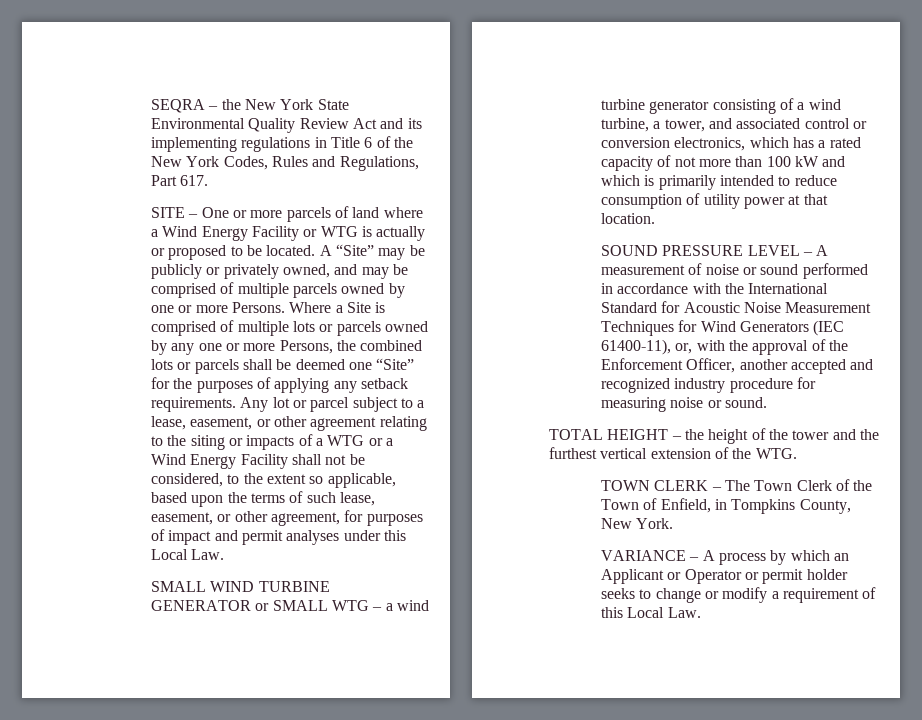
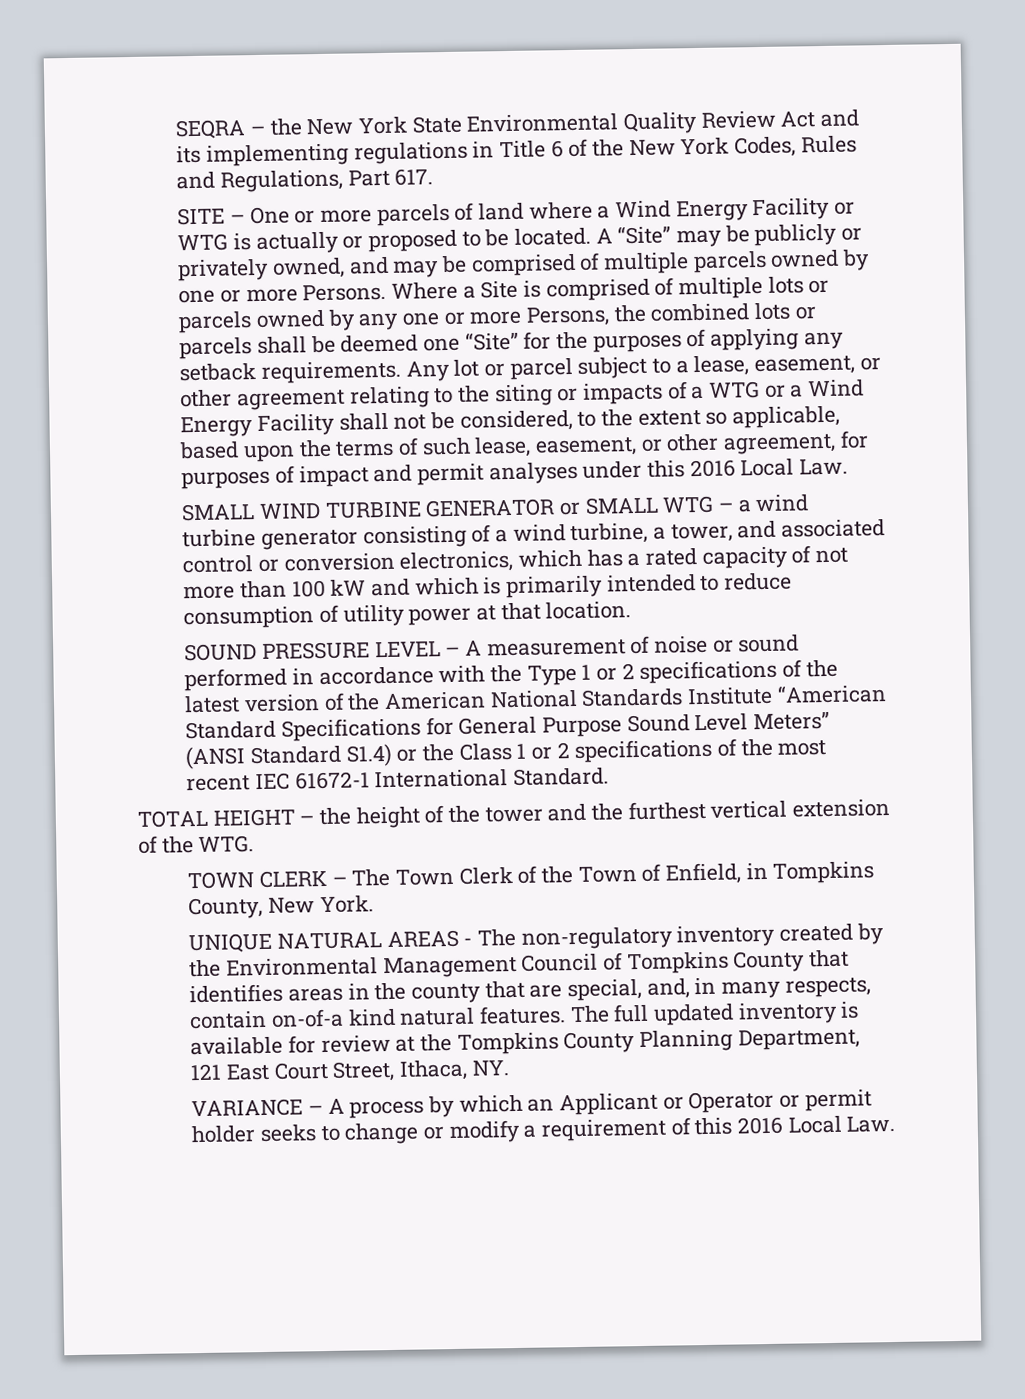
- Any lot or parcel subject to a lease, easement, or other agreement relating to the siting or impacts of a WTG or a Wind Energy Facility shall not be considered, to the extent so applicable, based upon the terms of such lease, easement, or other agreement, for purposes of impact and permit analyses under this Local Law.
+ Any lot or parcel subject to a lease, easement, or other agreement relating to the siting or impacts of a WTG or a Wind Energy Facility shall not be considered, to the extent so applicable, based upon the terms of such lease, easement, or other agreement, for purposes of impact and permit analyses under this 2016 Local Law.
- SOUND PRESSURE LEVEL – A measurement of noise or sound performed in accordance with the International Standard for Acoustic Noise Measurement Techniques for Wind Generators (IEC 61400-11), or, with the approval of the Enforcement Officer, another accepted and recognized industry procedure for measuring noise or sound.
+ SOUND PRESSURE LEVEL – A measurement of noise or sound performed in accordance with the Type 1 or 2 specifications of the latest version of the American National Standards Institute “American Standard Specifications for General Purpose Sound Level Meters” (ANSI Standard S1.4) or the Class 1 or 2 specifications of the most recent IEC 61672-1 International Standard.
+ UNIQUE NATURAL AREAS - The non-regulatory inventory created by the Environmental Management Council of Tompkins County that identifies areas in the county that are special, and, in many respects, contain on-of-a kind natural features. The full updated inventory is available for review at the Tompkins County Planning Department, 121 East Court Street, Ithaca, NY.
- VARIANCE – A process by which an Applicant or Operator or permit holder seeks to change or modify a requirement of this Local Law.
+ VARIANCE – A process by which an Applicant or Operator or permit holder seeks to change or modify a requirement of this 2016 Local Law.

